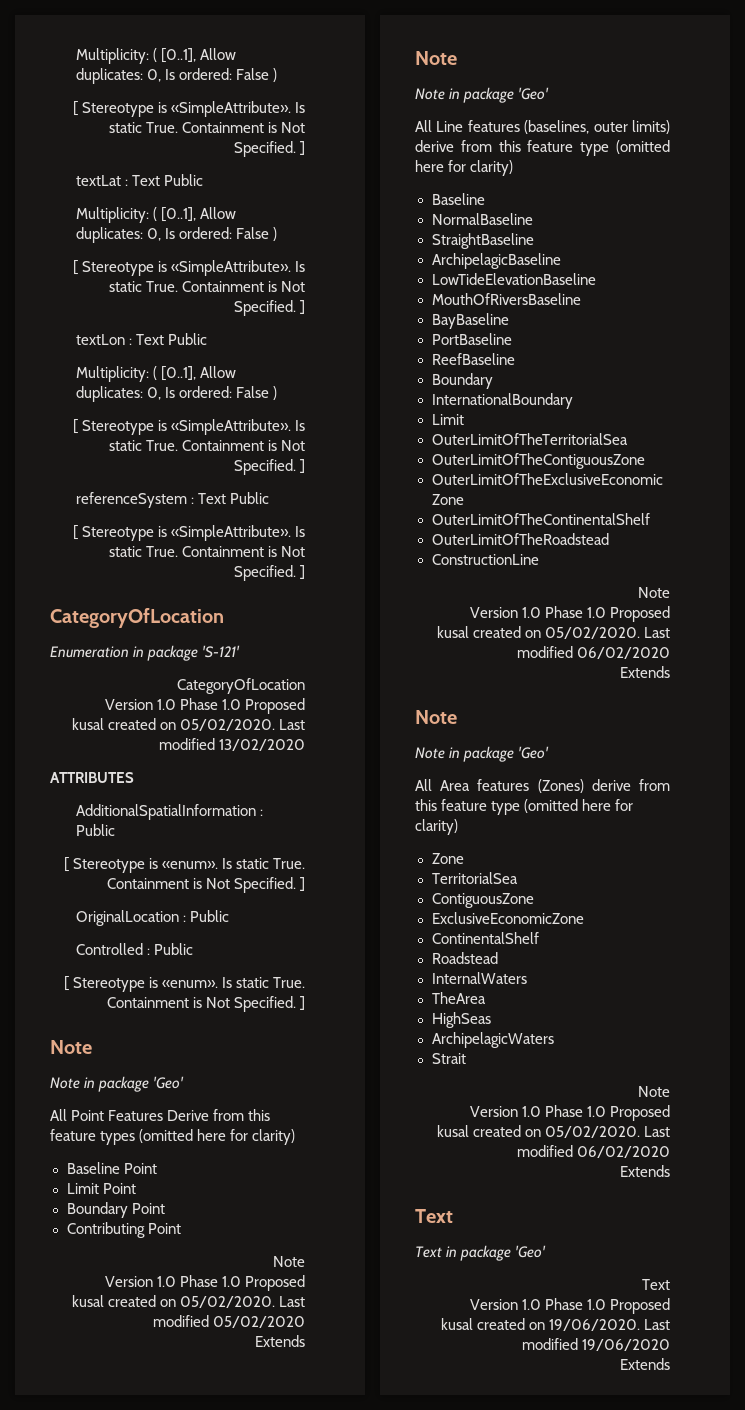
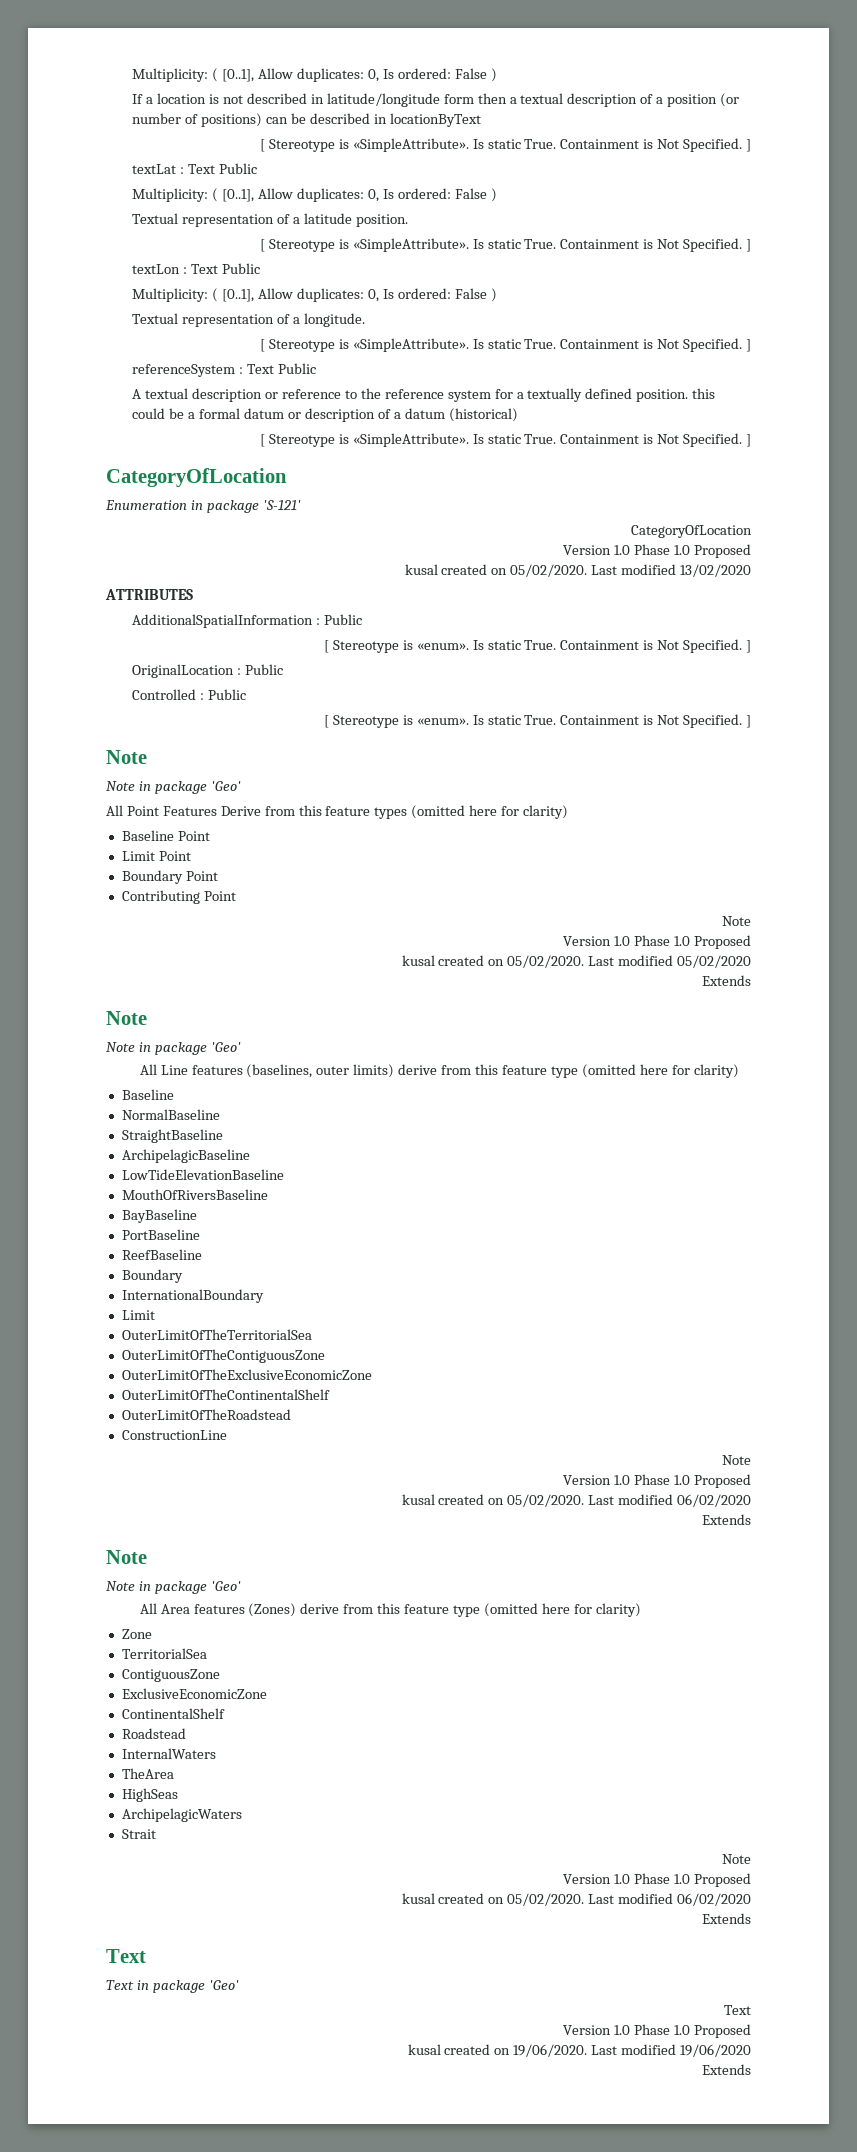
+ If a location is not described in latitude/longitude form then a textual description of a position (or number of positions) can be described in locationByText
+ Textual representation of a latitude position.
+ Textual representation of a longitude.
+ A textual description or reference to the reference system for a textually defined position. this could be a formal datum or description of a datum (historical)

